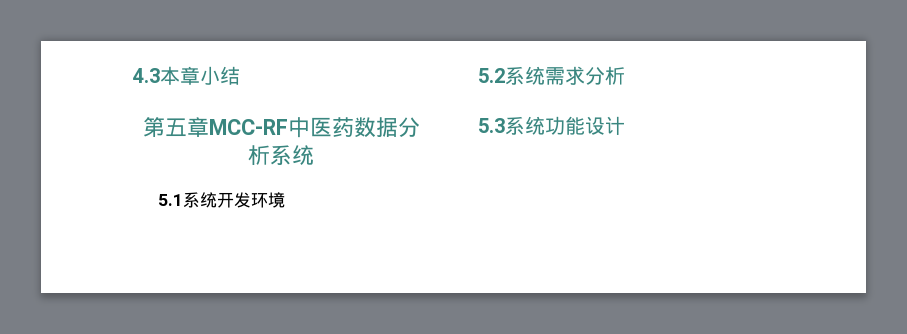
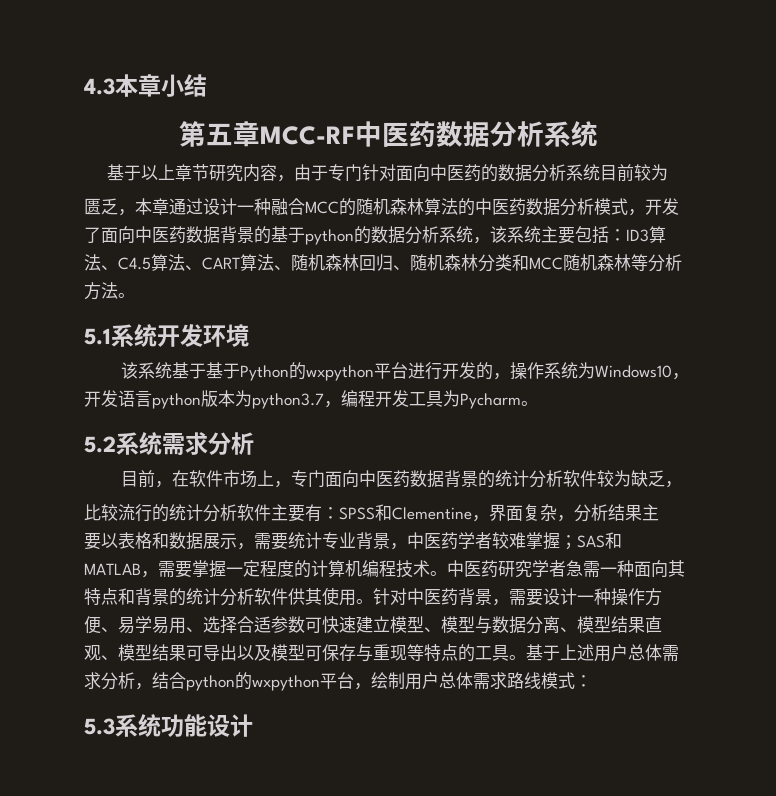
+ 基于以上章节研究内容，由于专门针对面向中医药的数据分析系统目前较为
+ 匮乏，本章通过设计一种融合MCC的随机森林算法的中医药数据分析模式，开发了面向中医药数据背景的基于python的数据分析系统，该系统主要包括：ID3算法、C4.5算法、CART算法、随机森林回归、随机森林分类和MCC随机森林等分析方法。
  5.1系统开发环境
+ 该系统基于基于Python的wxpython平台进行开发的，操作系统为Windows10，开发语言python版本为python3.7，编程开发工具为Pycharm。
  5.2系统需求分析
+ 目前，在软件市场上，专门面向中医药数据背景的统计分析软件较为缺乏，
+ 比较流行的统计分析软件主要有：SPSS和Clementine，界面复杂，分析结果主
+ 要以表格和数据展示，需要统计专业背景，中医药学者较难掌握；SAS和MATLAB，需要掌握一定程度的计算机编程技术。中医药研究学者急需一种面向其特点和背景的统计分析软件供其使用。针对中医药背景，需要设计一种操作方便、易学易用、选择合适参数可快速建立模型、模型与数据分离、模型结果直观、模型结果可导出以及模型可保存与重现等特点的工具。基于上述用户总体需求分析，结合python的wxpython平台，绘制用户总体需求路线模式：

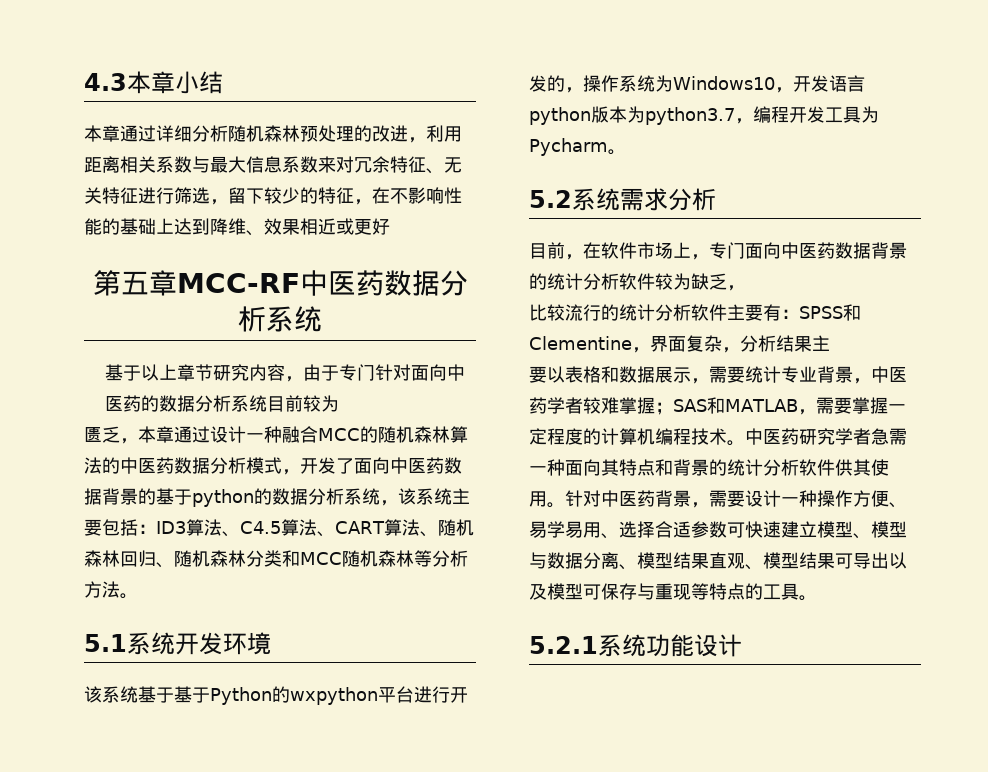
+ 本章通过详细分析随机森林预处理的改进，利用距离相关系数与最大信息系数来对冗余特征、无关特征进行筛选，留下较少的特征，在不影响性能的基础上达到降维、效果相近或更好
- 针对中医药背景，需要设计一种操作方便、易学易用、选择合适参数可快速建立模型、模型与数据分离、模型结果直观、模型结果可导出以及模型可保存与重现等特点的工具。基于上述用户总体需求分析，结合python的wxpython平台，绘制用户总体需求路线模式：
- 5.3系统功能设计
+ 针对中医药背景，需要设计一种操作方便、易学易用、选择合适参数可快速建立模型、模型与数据分离、模型结果直观、模型结果可导出以及模型可保存与重现等特点的工具。
+ 5.2.1系统功能设计

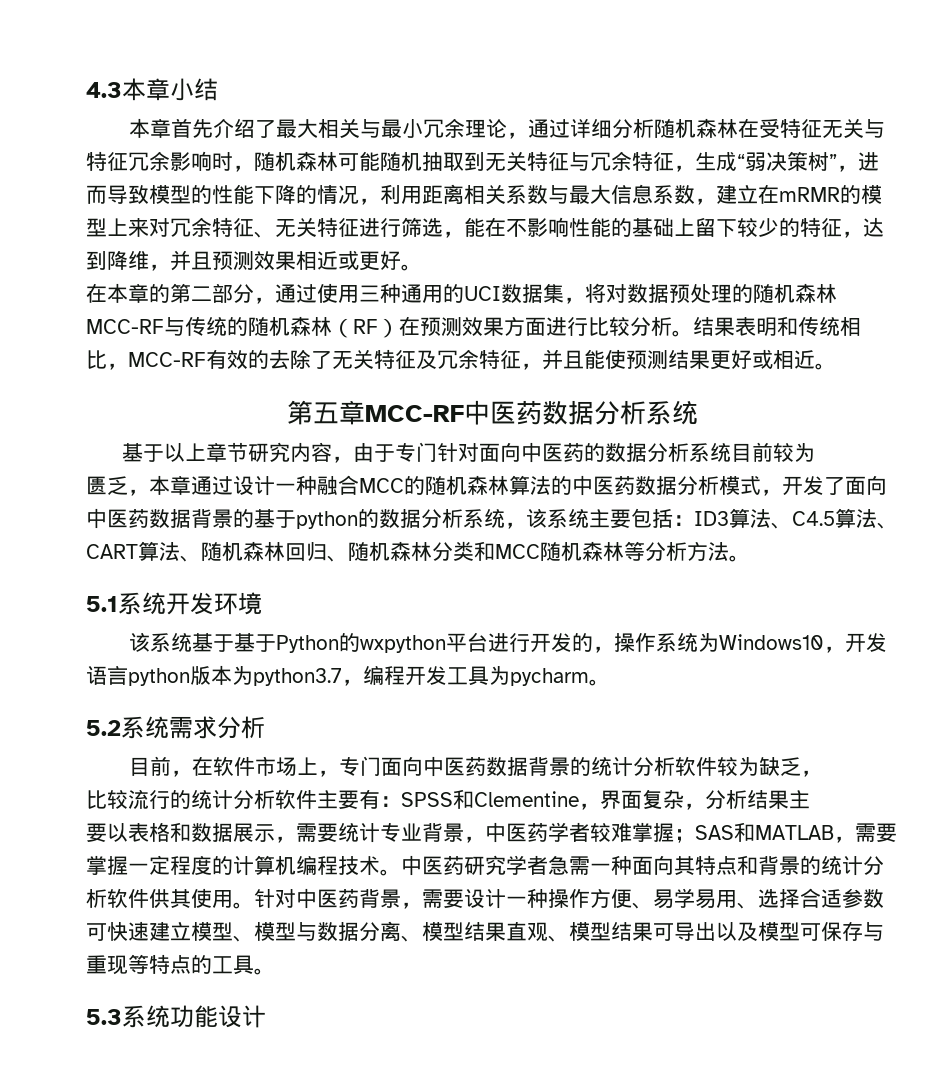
- 本章通过详细分析随机森林预处理的改进，利用距离相关系数与最大信息系数来对冗余特征、无关特征进行筛选，留下较少的特征，在不影响性能的基础上达到降维、效果相近或更好
+ 本章首先介绍了最大相关与最小冗余理论，通过详细分析随机森林在受特征无关与特征冗余影响时，随机森林可能随机抽取到无关特征与冗余特征，生成“弱决策树”，进而导致模型的性能下降的情况，利用距离相关系数与最大信息系数，建立在mRMR的模型上来对冗余特征、无关特征进行筛选，能在不影响性能的基础上留下较少的特征，达到降维，并且预测效果相近或更好。
+ 在本章的第二部分，通过使用三种通用的UCI数据集，将对数据预处理的随机森林MCC-RF与传统的随机森林（RF）在预测效果方面进行比较分析。结果表明和传统相比，MCC-RF有效的去除了无关特征及冗余特征，并且能使预测结果更好或相近。
- 该系统基于基于Python的wxpython平台进行开发的，操作系统为Windows10，开发语言python版本为python3.7，编程开发工具为Pycharm。
+ 该系统基于基于Python的wxpython平台进行开发的，操作系统为Windows10，开发语言python版本为python3.7，编程开发工具为pycharm。
- 5.2.1系统功能设计
+ 5.3系统功能设计

